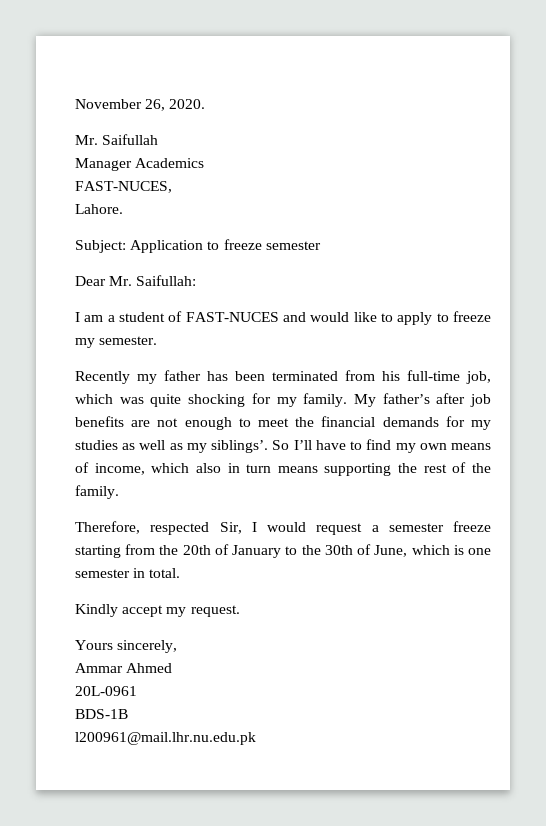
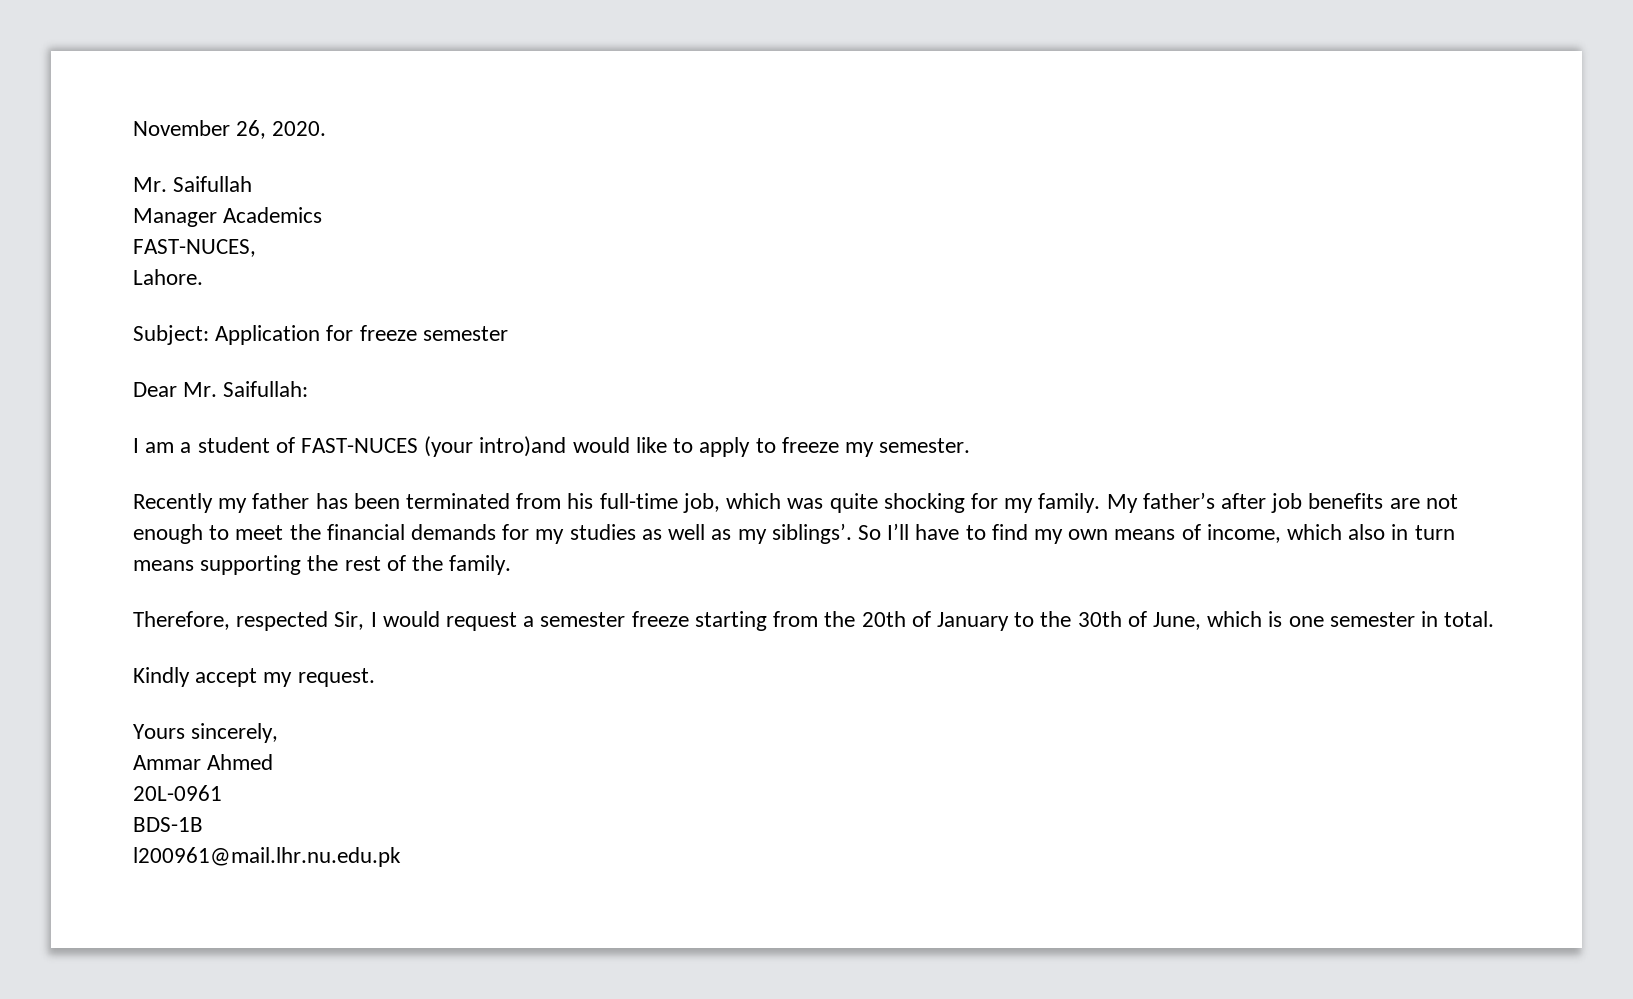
- Subject: Application to freeze semester
+ Subject: Application for freeze semester
- I am a student of FAST-NUCES and would like to apply to freeze my semester.
+ I am a student of FAST-NUCES (your intro)and would like to apply to freeze my semester.

